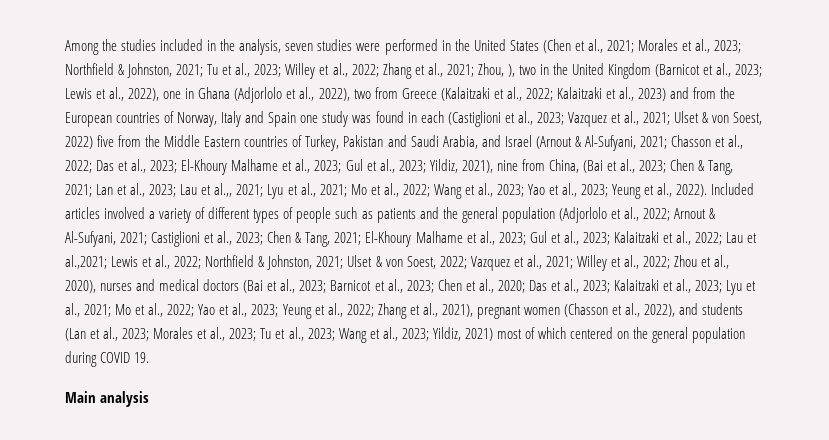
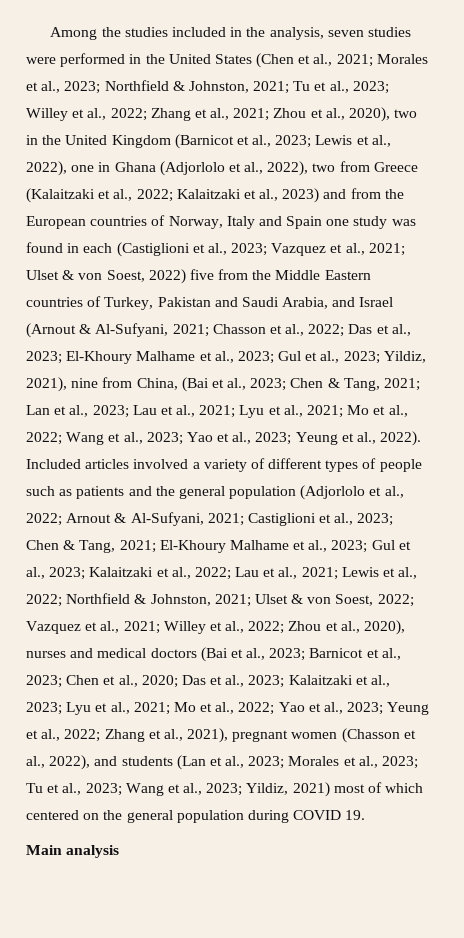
- Zhou, ), two in the United Kingdom (Barnicot et al., 2023;
+ Zhou et al., 2020), two in the United Kingdom (Barnicot et al., 2023;
- Lan et al., 2023; Lau et al.,, 2021;
+ Lan et al., 2023; Lau et al., 2021;
- Kalaitzaki et al., 2022; Lau et al.,2021;
+ Kalaitzaki et al., 2022; Lau et al., 2021;

